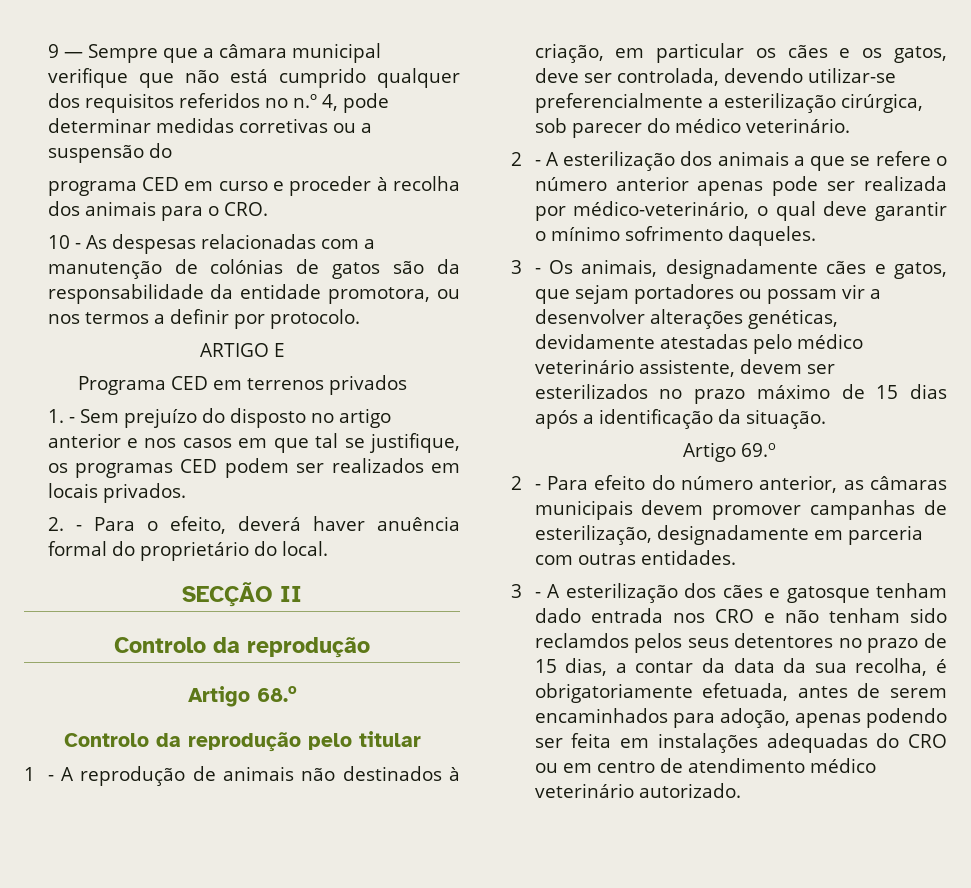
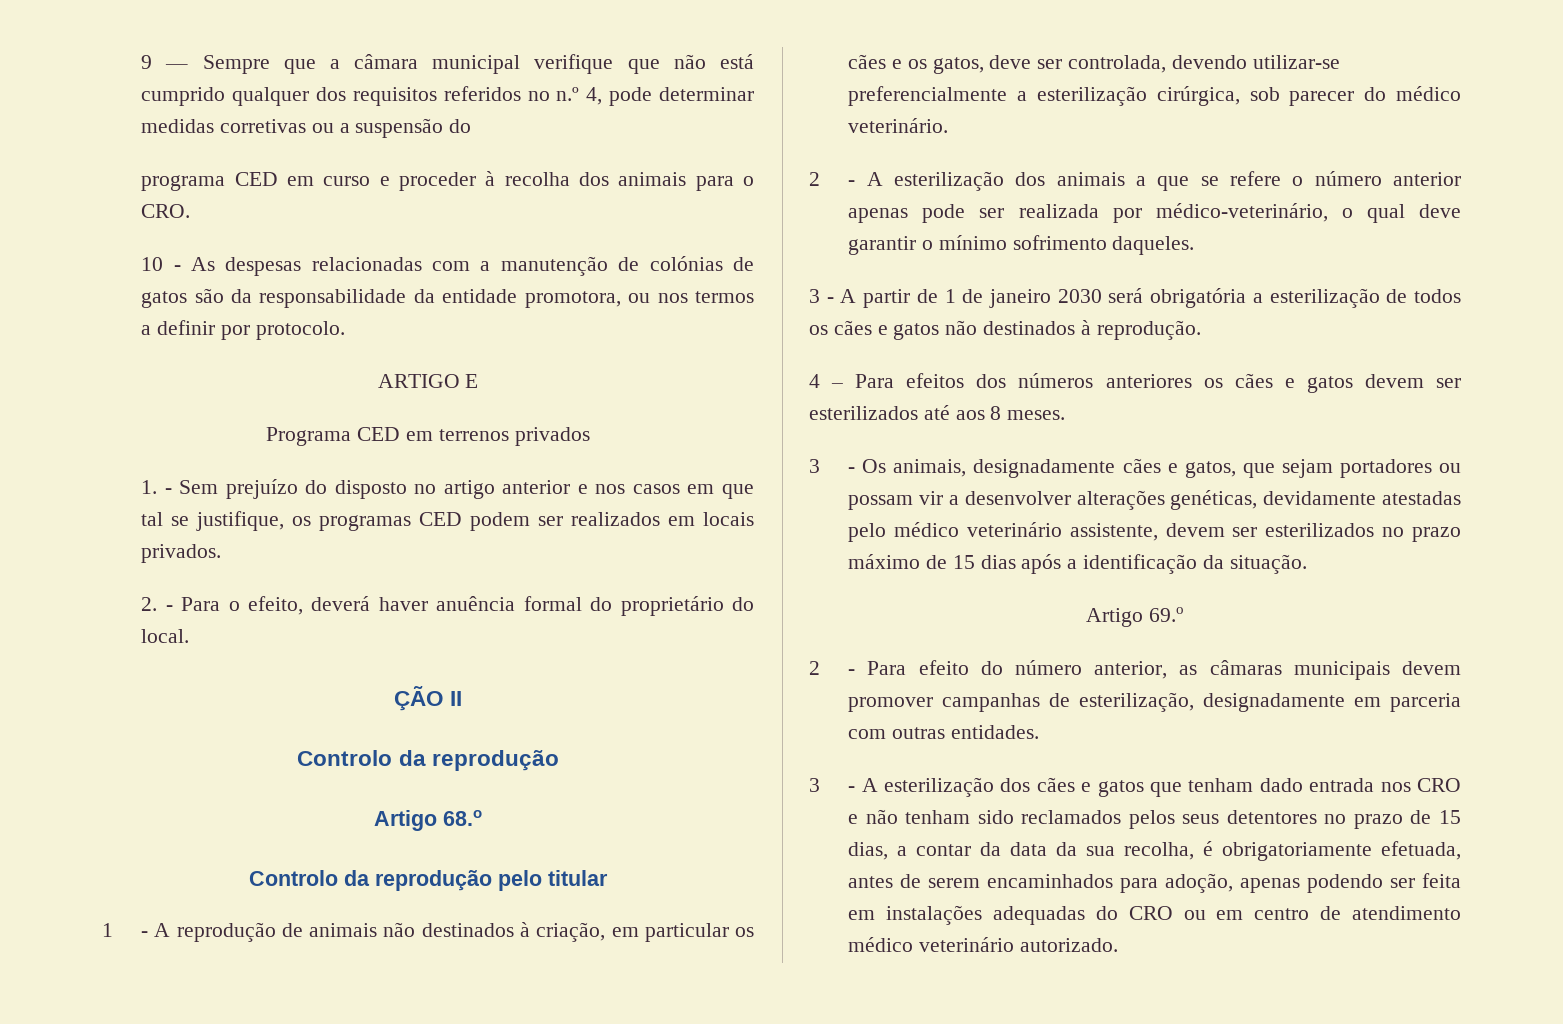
- SECÇÃO II
+ ÇÃO II
+ 3 - A partir de 1 de janeiro 2030 será obrigatória a esterilização de todos os cães e gatos não destinados à reprodução.
+ 4 – Para efeitos dos números anteriores os cães e gatos devem ser esterilizados até aos 8 meses.
- 3 - A esterilização dos cães e gatosque tenham dado entrada nos CRO e não tenham sido reclamdos pelos seus detentores no prazo de 15 dias, a contar da data da sua recolha, é obrigatoriamente efetuada, antes de serem encaminhados para adoção, apenas podendo ser feita em instalações adequadas do CRO ou em centro de atendimento médico veterinário autorizado.
+ 3 - A esterilização dos cães e gatos que tenham dado entrada nos CRO e não tenham sido reclamados pelos seus detentores no prazo de 15 dias, a contar da data da sua recolha, é obrigatoriamente efetuada, antes de serem encaminhados para adoção, apenas podendo ser feita em instalações adequadas do CRO ou em centro de atendimento médico veterinário autorizado.

